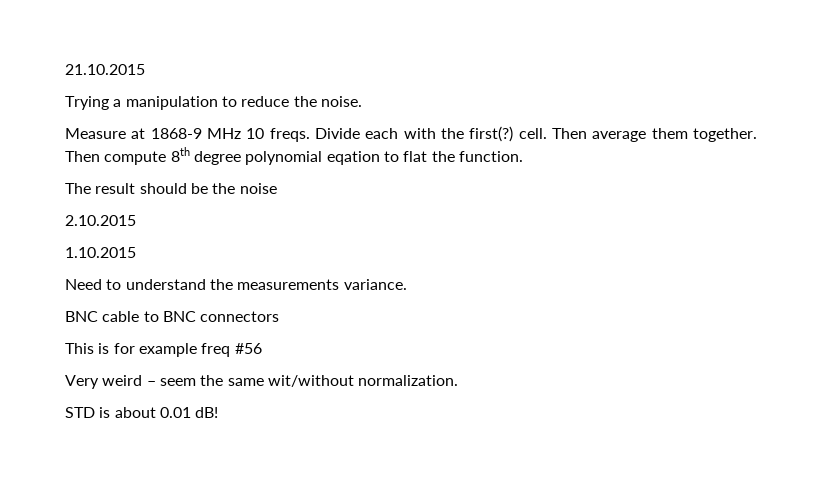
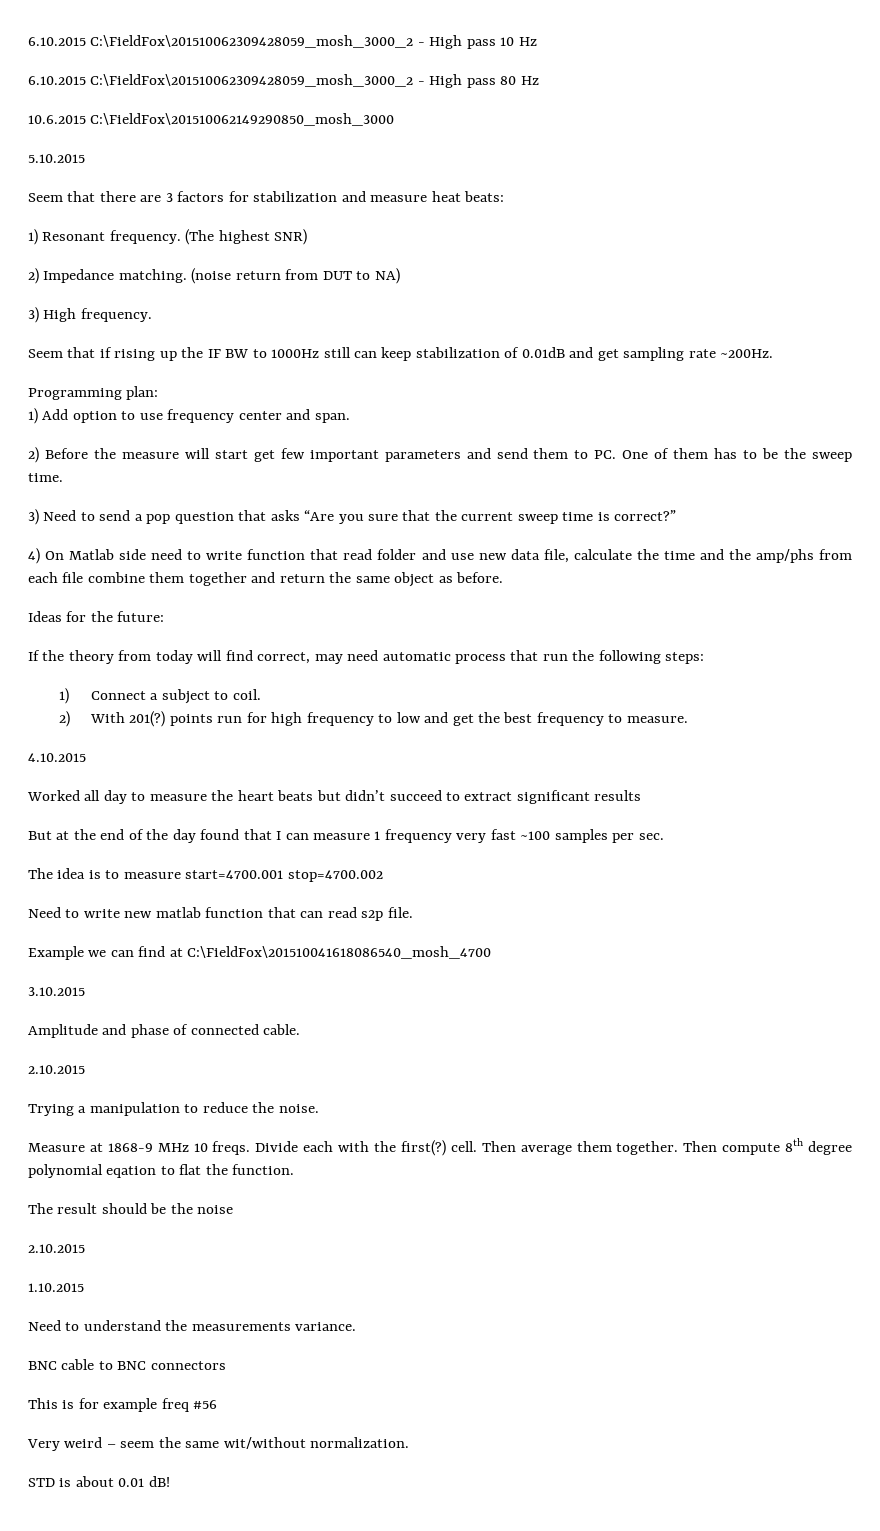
- 21.10.2015
+ 6.10.2015 C:\FieldFox\201510062309428059_mosh_3000_2 - High pass 10 Hz
+ 6.10.2015 C:\FieldFox\201510062309428059_mosh_3000_2 - High pass 80 Hz
+ 10.6.2015 C:\FieldFox\201510062149290850_mosh_3000
+ 5.10.2015
+ Seem that there are 3 factors for stabilization and measure heat beats:
+ 1) Resonant frequency. (The highest SNR)
+ 2) Impedance matching. (noise return from DUT to NA)
+ 3) High frequency.
+ Seem that if rising up the IF BW to 1000Hz still can keep stabilization of 0.01dB and get sampling rate ~200Hz.
+ Programming plan:
+ 1) Add option to use frequency center and span.
+ 2) Before the measure will start get few important parameters and send them to PC. One of them has to be the sweep time.
+ 3) Need to send a pop question that asks “Are you sure that the current sweep time is correct?”
+ 4) On Matlab side need to write function that read folder and use new data file, calculate the time and the amp/phs from each file combine them together and return the same object as before.
+ Ideas for the future:
+ If the theory from today will find correct, may need automatic process that run the following steps:
+ 1) Connect a subject to coil.
+ 2) With 201(?) points run for high frequency to low and get the best frequency to measure.
+ 4.10.2015
+ Worked all day to measure the heart beats but didn’t succeed to extract significant results
+ But at the end of the day found that I can measure 1 frequency very fast ~100 samples per sec.
+ The idea is to measure start=4700.001 stop=4700.002
+ Need to write new matlab function that can read s2p file.
+ Example we can find at C:\FieldFox\201510041618086540_mosh_4700
+ 3.10.2015
+ Amplitude and phase of connected cable.
+ 2.10.2015

